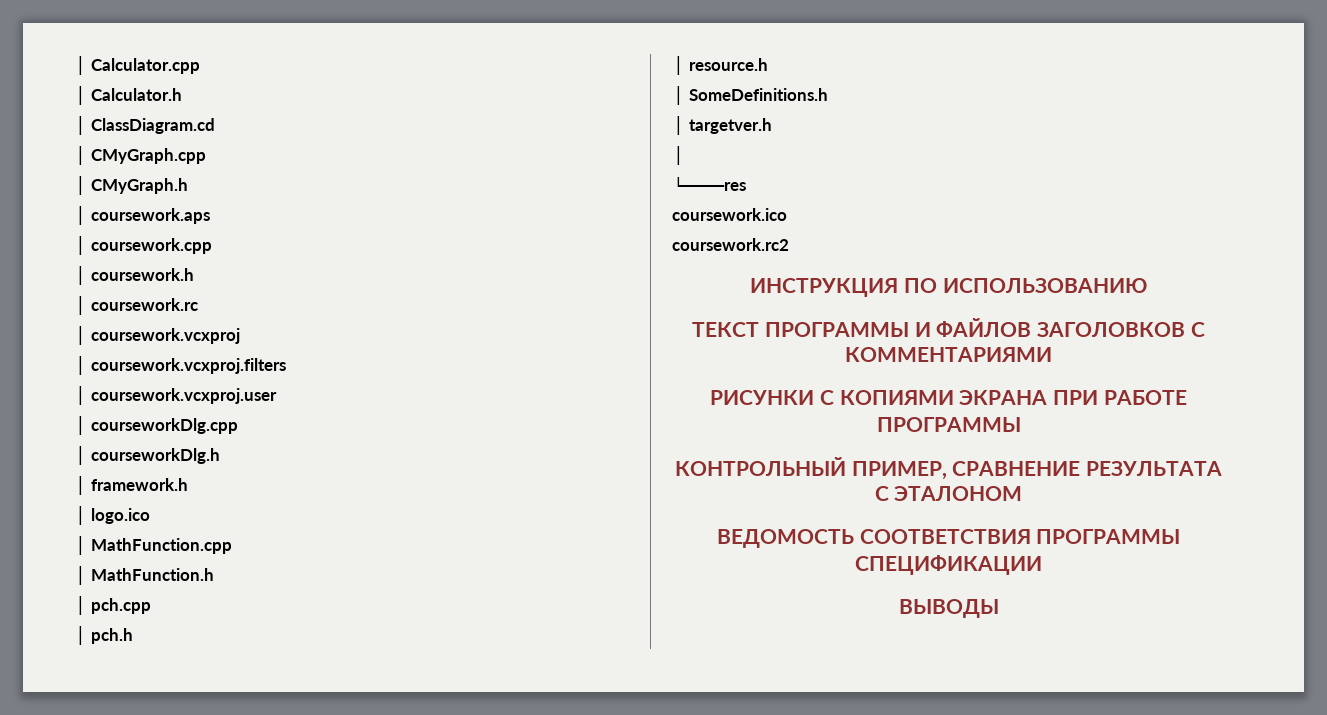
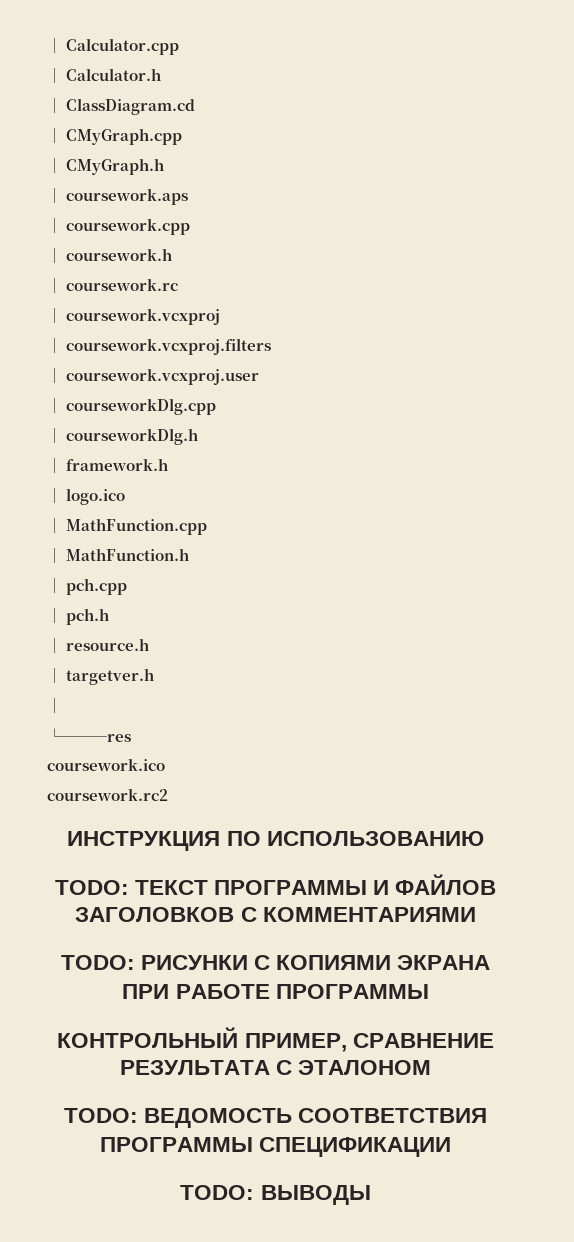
- │ SomeDefinitions.h
- ТЕКСТ ПРОГРАММЫ И ФАЙЛОВ ЗАГОЛОВКОВ С КОММЕНТАРИЯМИ
+ TODO: ТЕКСТ ПРОГРАММЫ И ФАЙЛОВ ЗАГОЛОВКОВ С КОММЕНТАРИЯМИ
- РИСУНКИ С КОПИЯМИ ЭКРАНА ПРИ РАБОТЕ ПРОГРАММЫ
+ TODO: РИСУНКИ С КОПИЯМИ ЭКРАНА ПРИ РАБОТЕ ПРОГРАММЫ
- ВЕДОМОСТЬ СООТВЕТСТВИЯ ПРОГРАММЫ СПЕЦИФИКАЦИИ
+ TODO: ВЕДОМОСТЬ СООТВЕТСТВИЯ ПРОГРАММЫ СПЕЦИФИКАЦИИ
- ВЫВОДЫ
+ TODO: ВЫВОДЫ

